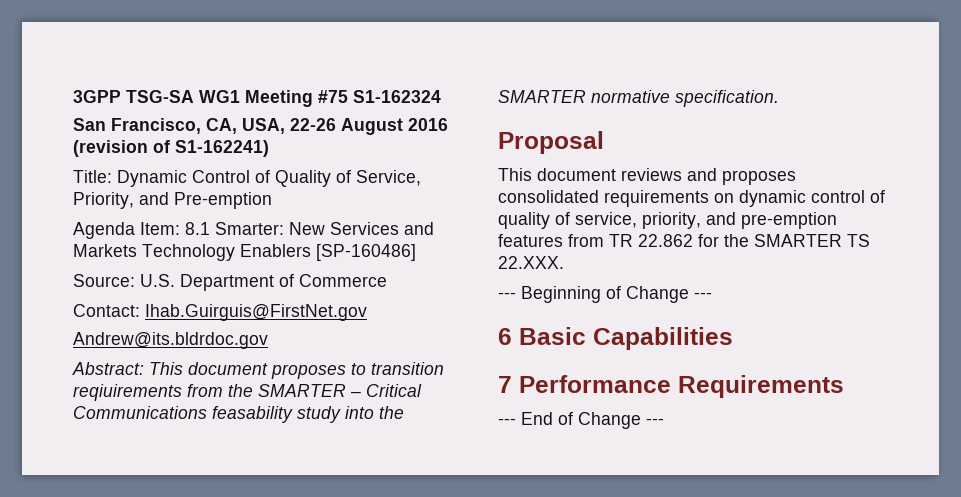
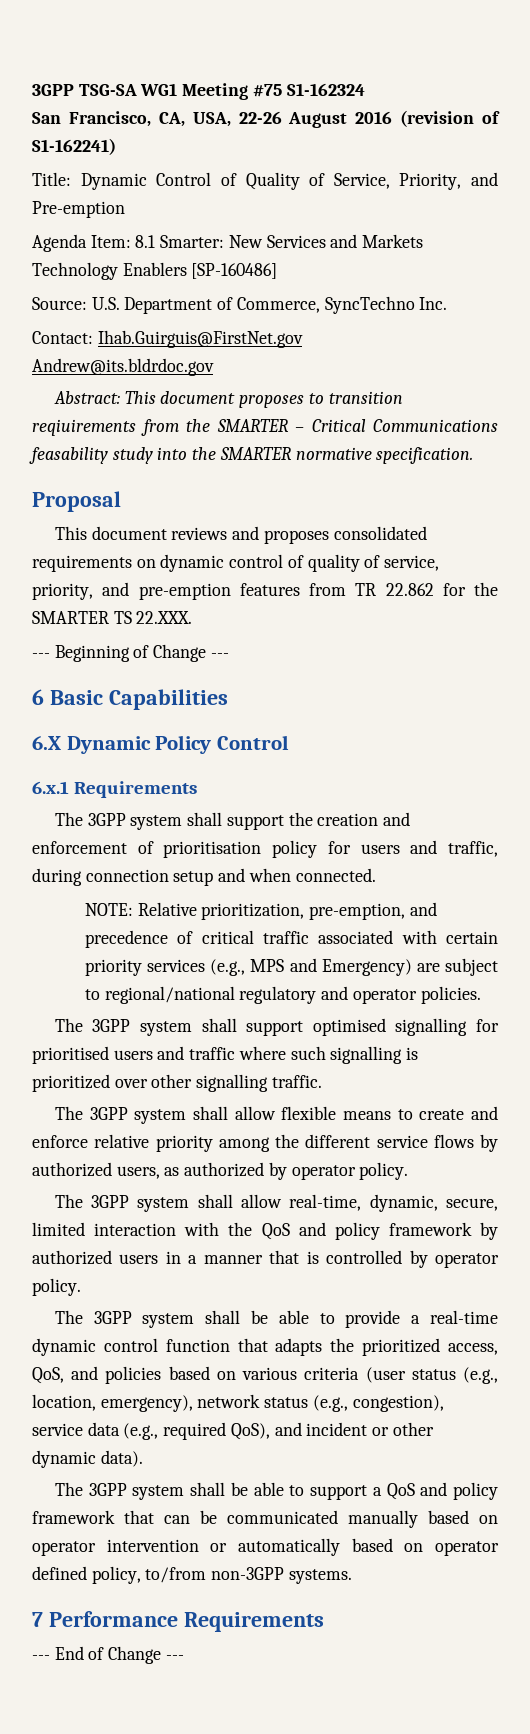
- Source: U.S. Department of Commerce
+ Source: U.S. Department of Commerce, SyncTechno Inc.
+ 6.X Dynamic Policy Control
+ 6.x.1 Requirements
+ The 3GPP system shall support the creation and enforcement of prioritisation policy for users and traffic, during connection setup and when connected.
+ NOTE: Relative prioritization, pre-emption, and precedence of critical traffic associated with certain priority services (e.g., MPS and Emergency) are subject to regional/national regulatory and operator policies.
+ The 3GPP system shall support optimised signalling for prioritised users and traffic where such signalling is prioritized over other signalling traffic.
+ The 3GPP system shall allow flexible means to create and enforce relative priority among the different service flows by authorized users, as authorized by operator policy.
+ The 3GPP system shall allow real-time, dynamic, secure, limited interaction with the QoS and policy framework by authorized users in a manner that is controlled by operator policy.
+ The 3GPP system shall be able to provide a real-time dynamic control function that adapts the prioritized access, QoS, and policies based on various criteria (user status (e.g., location, emergency), network status (e.g., congestion), service data (e.g., required QoS), and incident or other dynamic data).
+ The 3GPP system shall be able to support a QoS and policy framework that can be communicated manually based on operator intervention or automatically based on operator defined policy, to/from non-3GPP systems.

